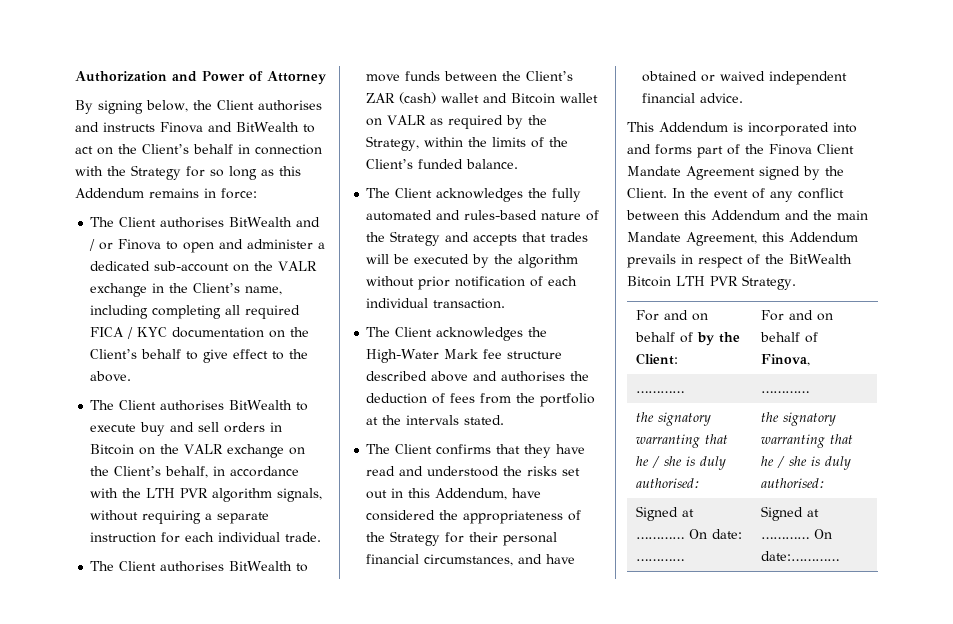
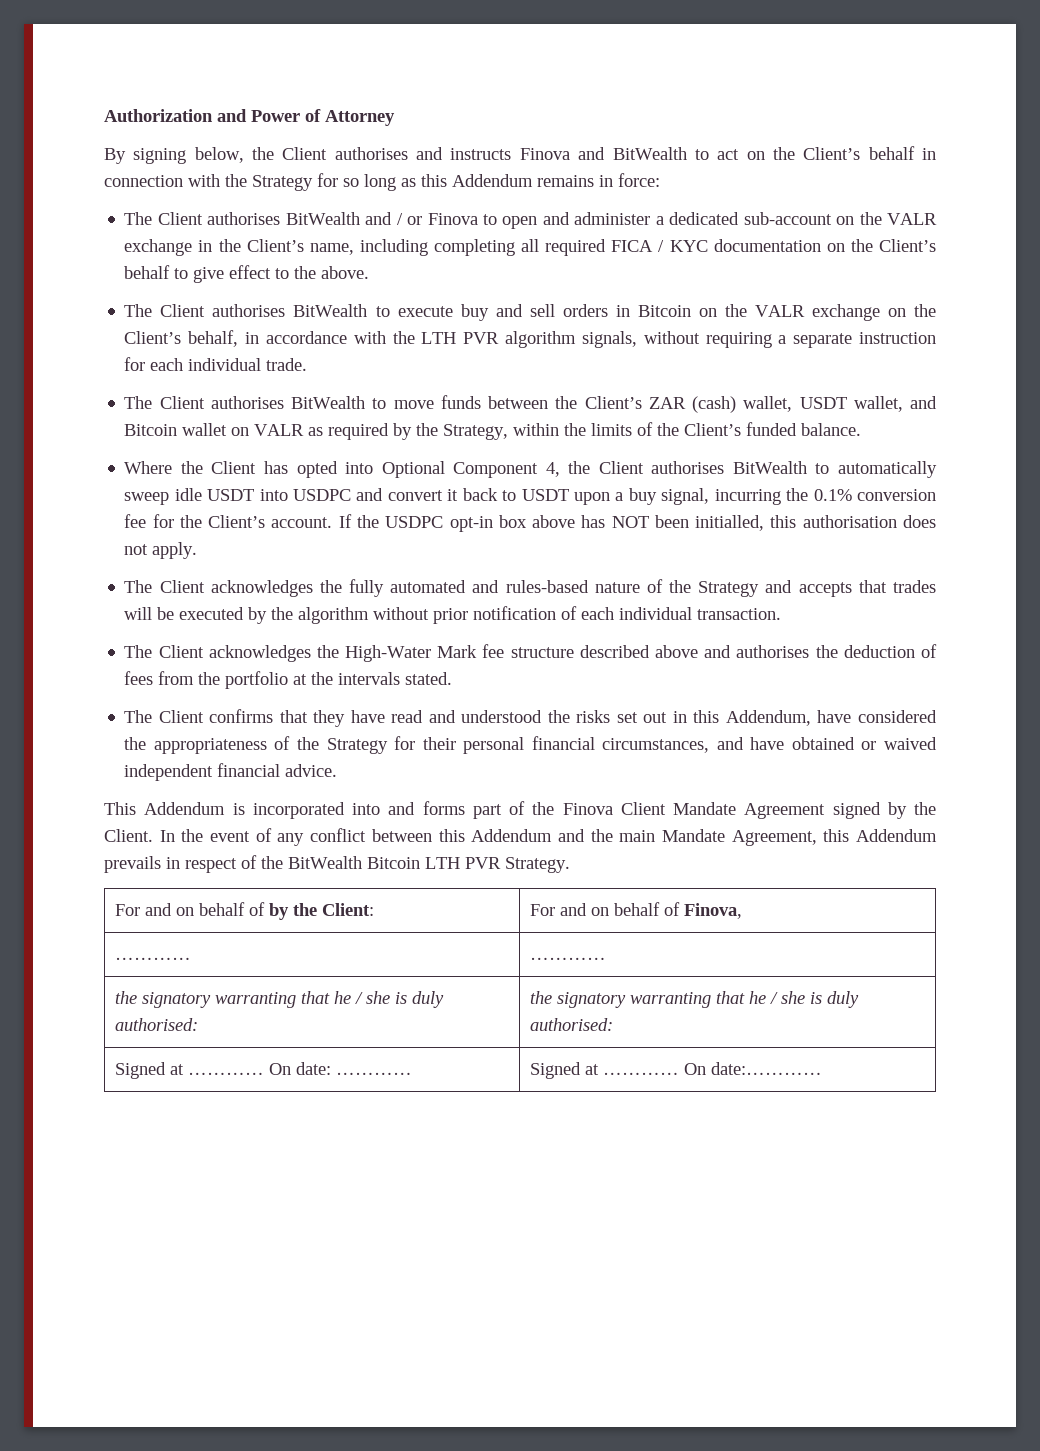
- The Client authorises BitWealth to move funds between the Client’s ZAR (cash) wallet and Bitcoin wallet on VALR as required by the Strategy, within the limits of the Client’s funded balance.
+ The Client authorises BitWealth to move funds between the Client’s ZAR (cash) wallet, USDT wallet, and Bitcoin wallet on VALR as required by the Strategy, within the limits of the Client’s funded balance.
+ Where the Client has opted into Optional Component 4, the Client authorises BitWealth to automatically sweep idle USDT into USDPC and convert it back to USDT upon a buy signal, incurring the 0.1% conversion fee for the Client’s account. If the USDPC opt-in box above has NOT been initialled, this authorisation does not apply.

